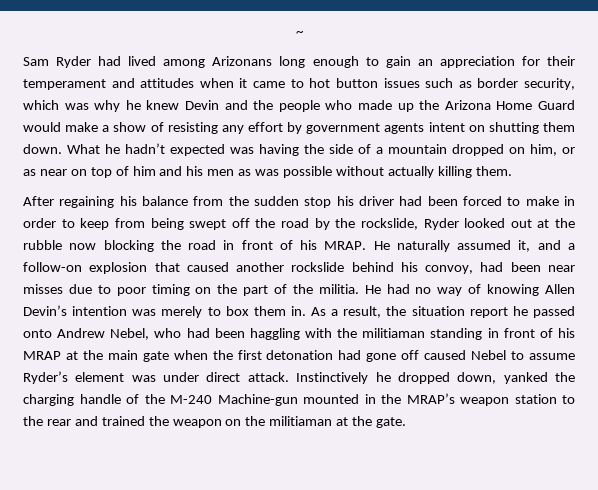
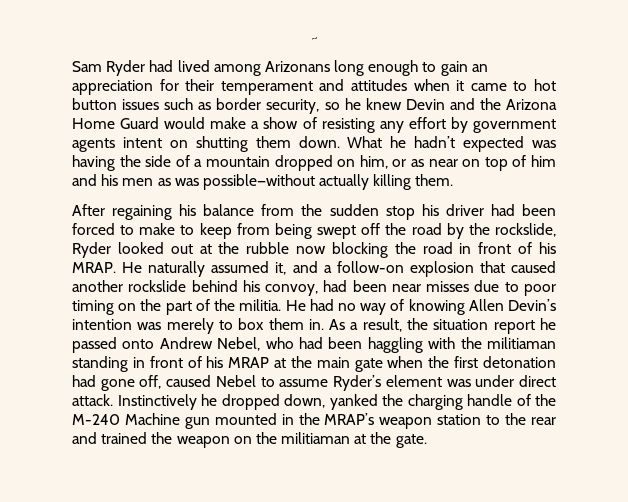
- Sam Ryder had lived among Arizonans long enough to gain an appreciation for their temperament and attitudes when it came to hot button issues such as border security, which was why he knew Devin and the people who made up the Arizona Home Guard would make a show of resisting any effort by government agents intent on shutting them down.
+ Sam Ryder had lived among Arizonans long enough to gain an appreciation for their temperament and attitudes when it came to hot button issues such as border security, so he knew Devin and the Arizona Home Guard would make a show of resisting any effort by government agents intent on shutting them down.
- What he hadn’t expected was having the side of a mountain dropped on him, or as near on top of him and his men as was possible without actually killing them.
+ What he hadn’t expected was having the side of a mountain dropped on him, or as near on top of him and his men as was possible—without actually killing them.
- After regaining his balance from the sudden stop his driver had been forced to make in order to keep from being swept off the road by the rockslide, Ryder looked out at the rubble now blocking the road in front of his MRAP.
+ After regaining his balance from the sudden stop his driver had been forced to make to keep from being swept off the road by the rockslide, Ryder looked out at the rubble now blocking the road in front of his MRAP.
- As a result, the situation report he passed onto Andrew Nebel, who had been haggling with the militiaman standing in front of his MRAP at the main gate when the first detonation had gone off caused Nebel to assume Ryder’s element was under direct attack.
+ As a result, the situation report he passed onto Andrew Nebel, who had been haggling with the militiaman standing in front of his MRAP at the main gate when the first detonation had gone off, caused Nebel to assume Ryder’s element was under direct attack.
- Instinctively he dropped down, yanked the charging handle of the M-240 Machine-gun mounted in the MRAP’s weapon station to the rear and trained the weapon on the militiaman at the gate.
+ Instinctively he dropped down, yanked the charging handle of the M-240 Machine gun mounted in the MRAP’s weapon station to the rear and trained the weapon on the militiaman at the gate.

